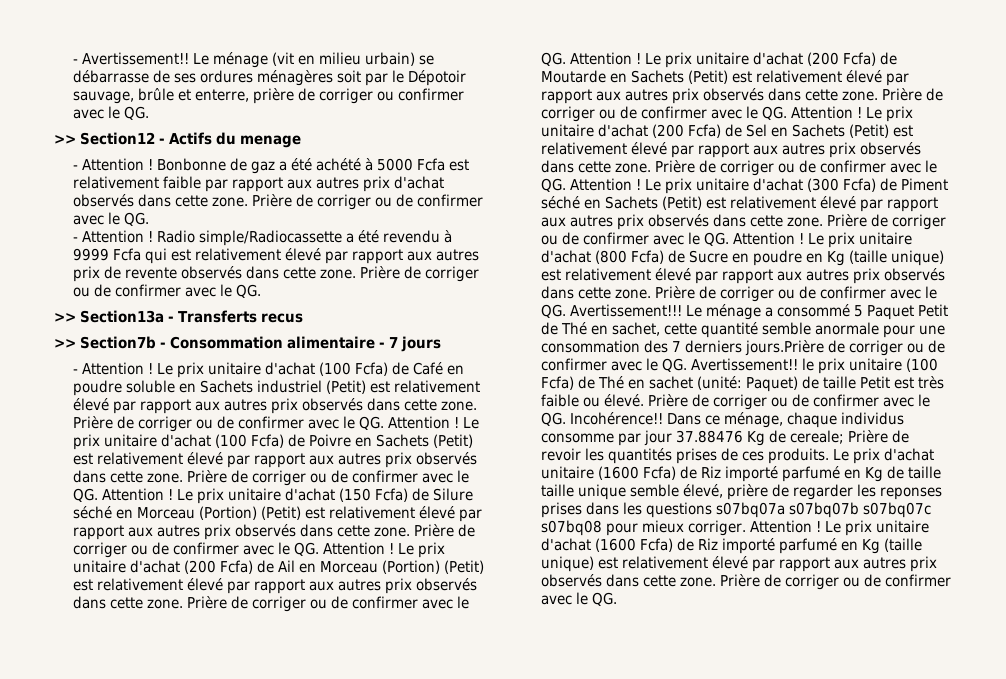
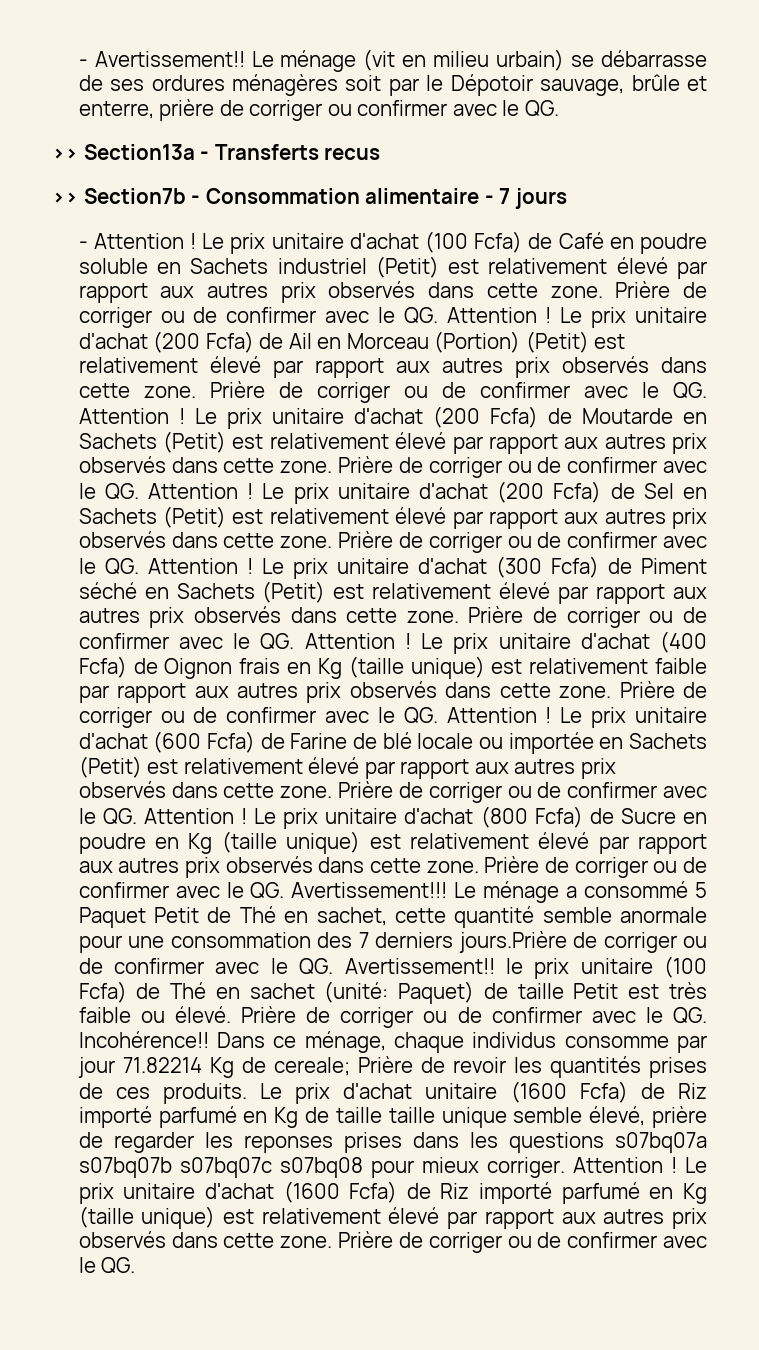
- >> Section12 - Actifs du menage
- - Attention ! Bonbonne de gaz a été achété à 5000 Fcfa est relativement faible par rapport aux autres prix d'achat observés dans cette zone. Prière de corriger ou de confirmer avec le QG.
- - Attention ! Radio simple/Radiocassette a été revendu à 9999 Fcfa qui est relativement élevé par rapport aux autres prix de revente observés dans cette zone. Prière de corriger ou de confirmer avec le QG.
- Le prix unitaire d'achat (100 Fcfa) de Poivre en Sachets (Petit) est relativement élevé par rapport aux autres prix observés dans cette zone. Prière de corriger ou de confirmer avec le QG. Attention ! Le prix unitaire d'achat (150 Fcfa) de Silure séché en Morceau (Portion) (Petit) est relativement élevé par rapport aux autres prix observés dans cette zone. Prière de corriger ou de confirmer avec le QG. Attention ! Le prix unitaire d'achat (200 Fcfa) de Ail en Morceau (Portion) (Petit) est relativement élevé par rapport aux autres prix observés dans cette zone.
+ Le prix unitaire d'achat (200 Fcfa) de Ail en Morceau (Portion) (Petit) est relativement élevé par rapport aux autres prix observés dans cette zone.
- Le prix unitaire d'achat (800 Fcfa) de Sucre en poudre en Kg (taille unique) est relativement élevé par rapport aux autres prix observés dans cette zone.
+ Le prix unitaire d'achat (400 Fcfa) de Oignon frais en Kg (taille unique) est relativement faible par rapport aux autres prix observés dans cette zone. Prière de corriger ou de confirmer avec le QG. Attention ! Le prix unitaire d'achat (600 Fcfa) de Farine de blé locale ou importée en Sachets (Petit) est relativement élevé par rapport aux autres prix observés dans cette zone. Prière de corriger ou de confirmer avec le QG. Attention ! Le prix unitaire d'achat (800 Fcfa) de Sucre en poudre en Kg (taille unique) est relativement élevé par rapport aux autres prix observés dans cette zone.
- Dans ce ménage, chaque individus consomme par jour 37.88476 Kg de cereale; Prière de revoir les quantités prises de ces produits.
+ Dans ce ménage, chaque individus consomme par jour 71.82214 Kg de cereale; Prière de revoir les quantités prises de ces produits.

